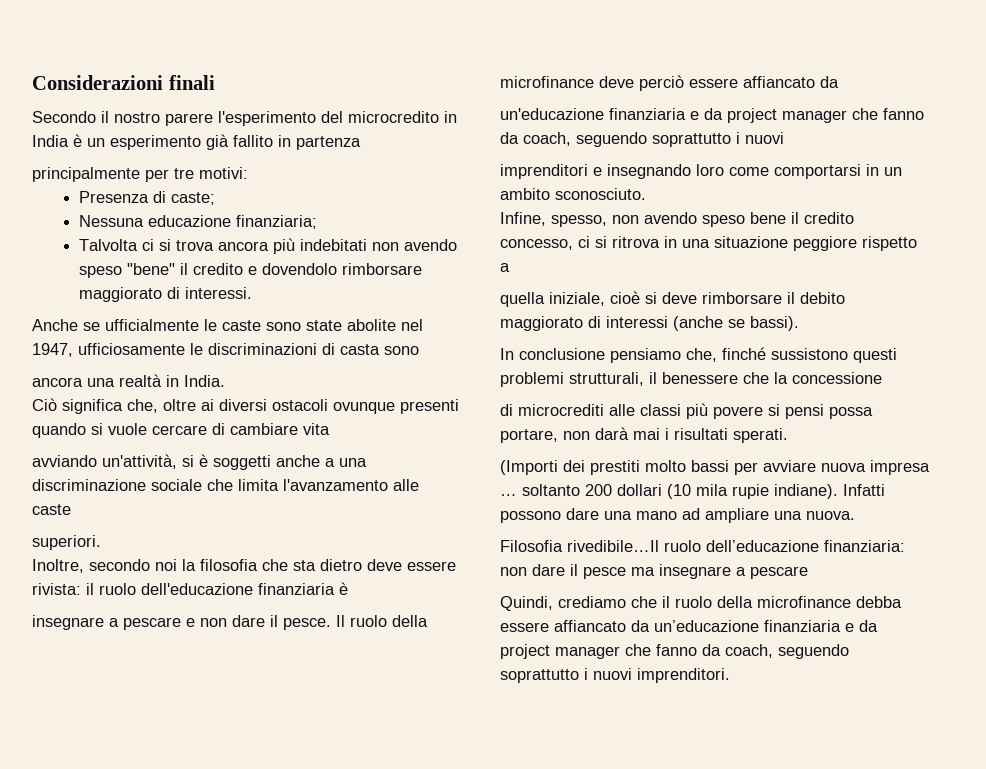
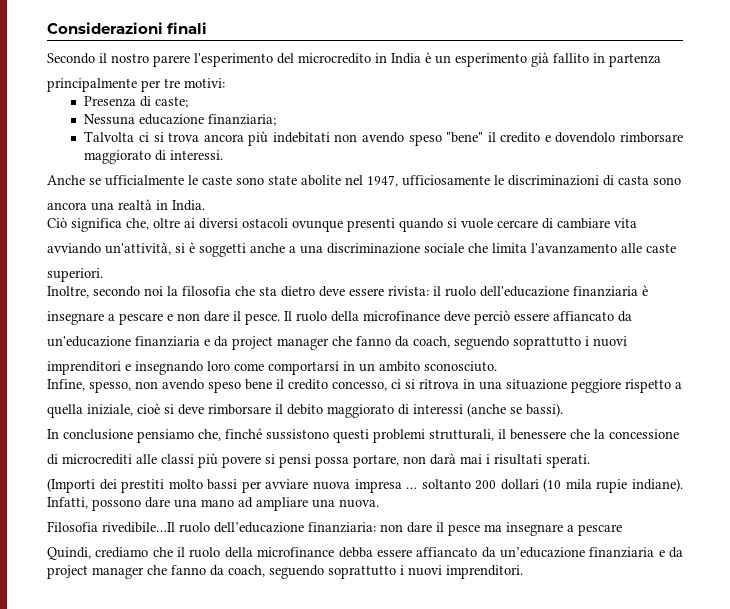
- Infatti possono dare una mano ad ampliare una nuova.
+ Infatti, possono dare una mano ad ampliare una nuova.

